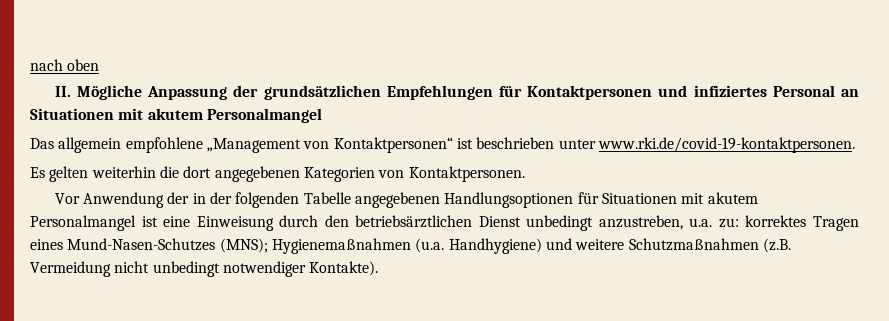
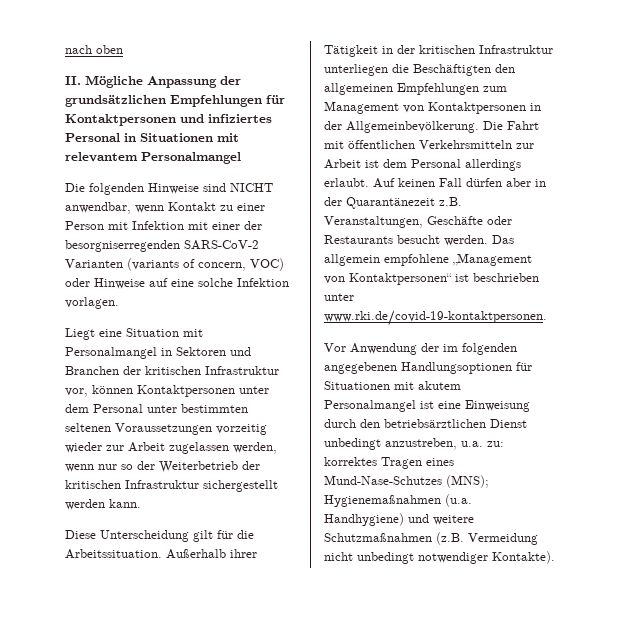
- II. Mögliche Anpassung der grundsätzlichen Empfehlungen für Kontaktpersonen und infiziertes Personal an Situationen mit akutem Personalmangel
+ II. Mögliche Anpassung der grundsätzlichen Empfehlungen für Kontaktpersonen und infiziertes Personal in Situationen mit relevantem Personalmangel
+ Die folgenden Hinweise sind NICHT anwendbar, wenn Kontakt zu einer Person mit Infektion mit einer der besorgniserregenden SARS-CoV-2 Varianten (variants of concern, VOC) oder Hinweise auf eine solche Infektion vorlagen.
+ Liegt eine Situation mit Personalmangel in Sektoren und Branchen der kritischen Infrastruktur vor, können Kontaktpersonen unter dem Personal unter bestimmten seltenen Voraussetzungen vorzeitig wieder zur Arbeit zugelassen werden, wenn nur so der Weiterbetrieb der kritischen Infrastruktur sichergestellt werden kann.
+ Diese Unterscheidung gilt für die Arbeitssituation. Außerhalb ihrer Tätigkeit in der kritischen Infrastruktur unterliegen die Beschäftigten den allgemeinen Empfehlungen zum Management von Kontaktpersonen in der Allgemeinbevölkerung. Die Fahrt mit öffentlichen Verkehrsmitteln zur Arbeit ist dem Personal allerdings erlaubt. Auf keinen Fall dürfen aber in der Quarantänezeit z.B. Veranstaltungen, Geschäfte oder Restaurants besucht werden.
- Es gelten weiterhin die dort angegebenen Kategorien von Kontaktpersonen.
- Vor Anwendung der in der folgenden Tabelle angegebenen Handlungsoptionen für Situationen mit akutem Personalmangel ist eine Einweisung durch den betriebsärztlichen Dienst unbedingt anzustreben, u.a. zu: korrektes Tragen eines Mund-Nasen-Schutzes (MNS); Hygienemaßnahmen (u.a. Handhygiene) und weitere Schutzmaßnahmen (z.B. Vermeidung nicht unbedingt notwendiger Kontakte).
+ Vor Anwendung der im folgenden angegebenen Handlungsoptionen für Situationen mit akutem Personalmangel ist eine Einweisung durch den betriebsärztlichen Dienst unbedingt anzustreben, u.a. zu: korrektes Tragen eines Mund-Nase-Schutzes (MNS); Hygienemaßnahmen (u.a. Handhygiene) und weitere Schutzmaßnahmen (z.B. Vermeidung nicht unbedingt notwendiger Kontakte).

